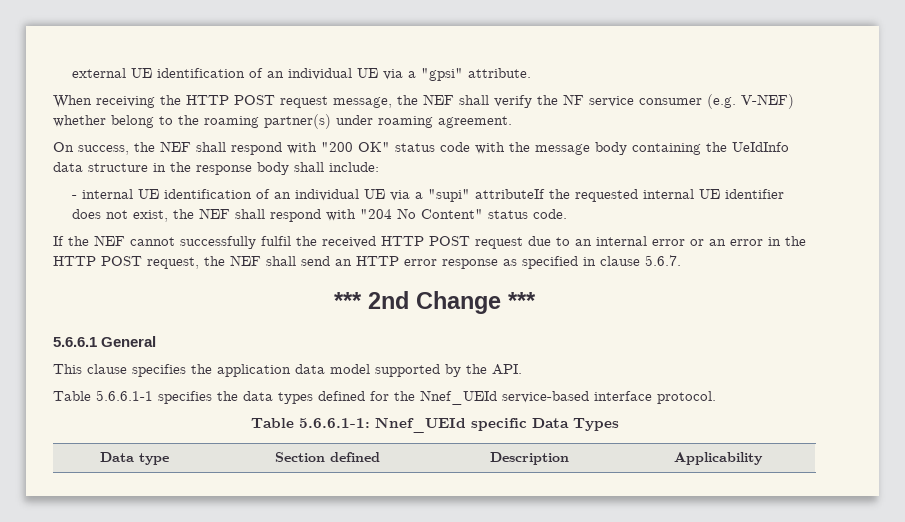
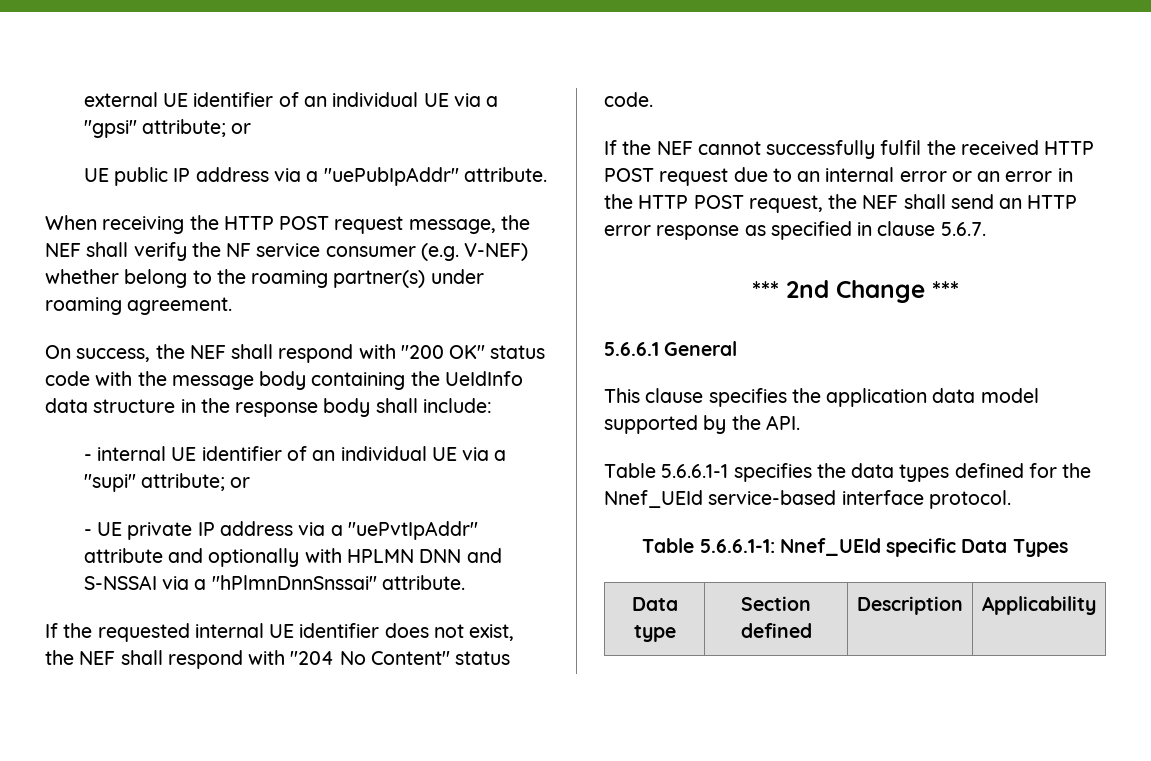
- external UE identification of an individual UE via a "gpsi" attribute.
+ external UE identifier of an individual UE via a "gpsi" attribute; or
+ UE public IP address via a "uePubIpAddr" attribute.
- - internal UE identification of an individual UE via a "supi" attributeIf the requested internal UE identifier does not exist, the NEF shall respond with "204 No Content" status code.
+ - internal UE identifier of an individual UE via a "supi" attribute; or
+ - UE private IP address via a "uePvtIpAddr" attribute and optionally with HPLMN DNN and S-NSSAI via a "hPlmnDnnSnssai" attribute.
+ If the requested internal UE identifier does not exist, the NEF shall respond with "204 No Content" status code.

